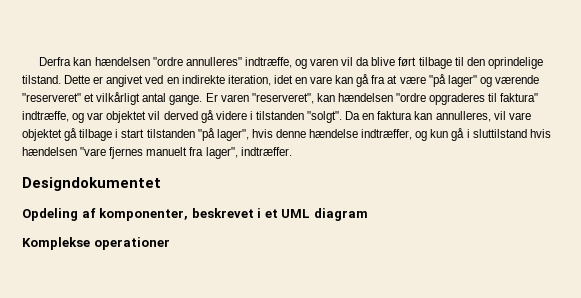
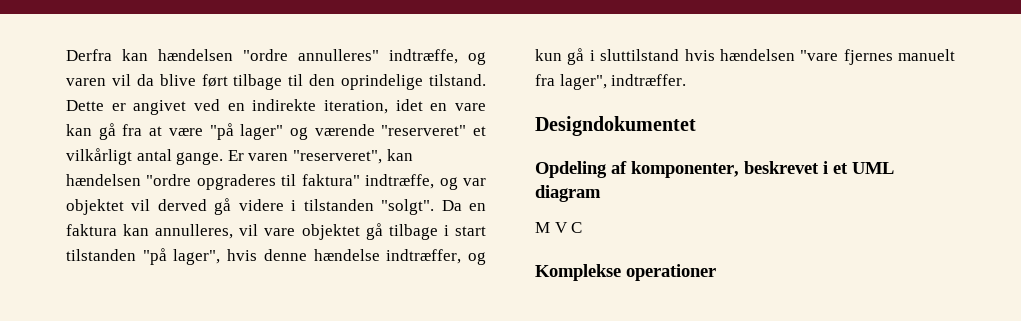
+ M V C

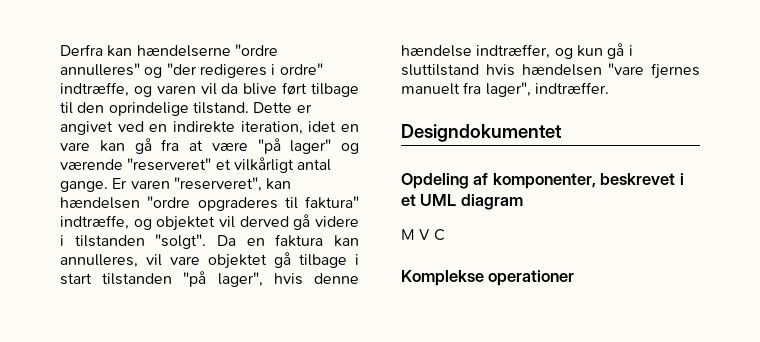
- Derfra kan hændelsen "ordre annulleres" indtræffe, og varen vil da blive ført tilbage til den oprindelige tilstand.
+ Derfra kan hændelserne "ordre annulleres" og "der redigeres i ordre" indtræffe, og varen vil da blive ført tilbage til den oprindelige tilstand.
- Er varen "reserveret", kan hændelsen "ordre opgraderes til faktura" indtræffe, og var objektet vil derved gå videre i tilstanden "solgt".
+ Er varen "reserveret", kan hændelsen "ordre opgraderes til faktura" indtræffe, og objektet vil derved gå videre i tilstanden "solgt".

